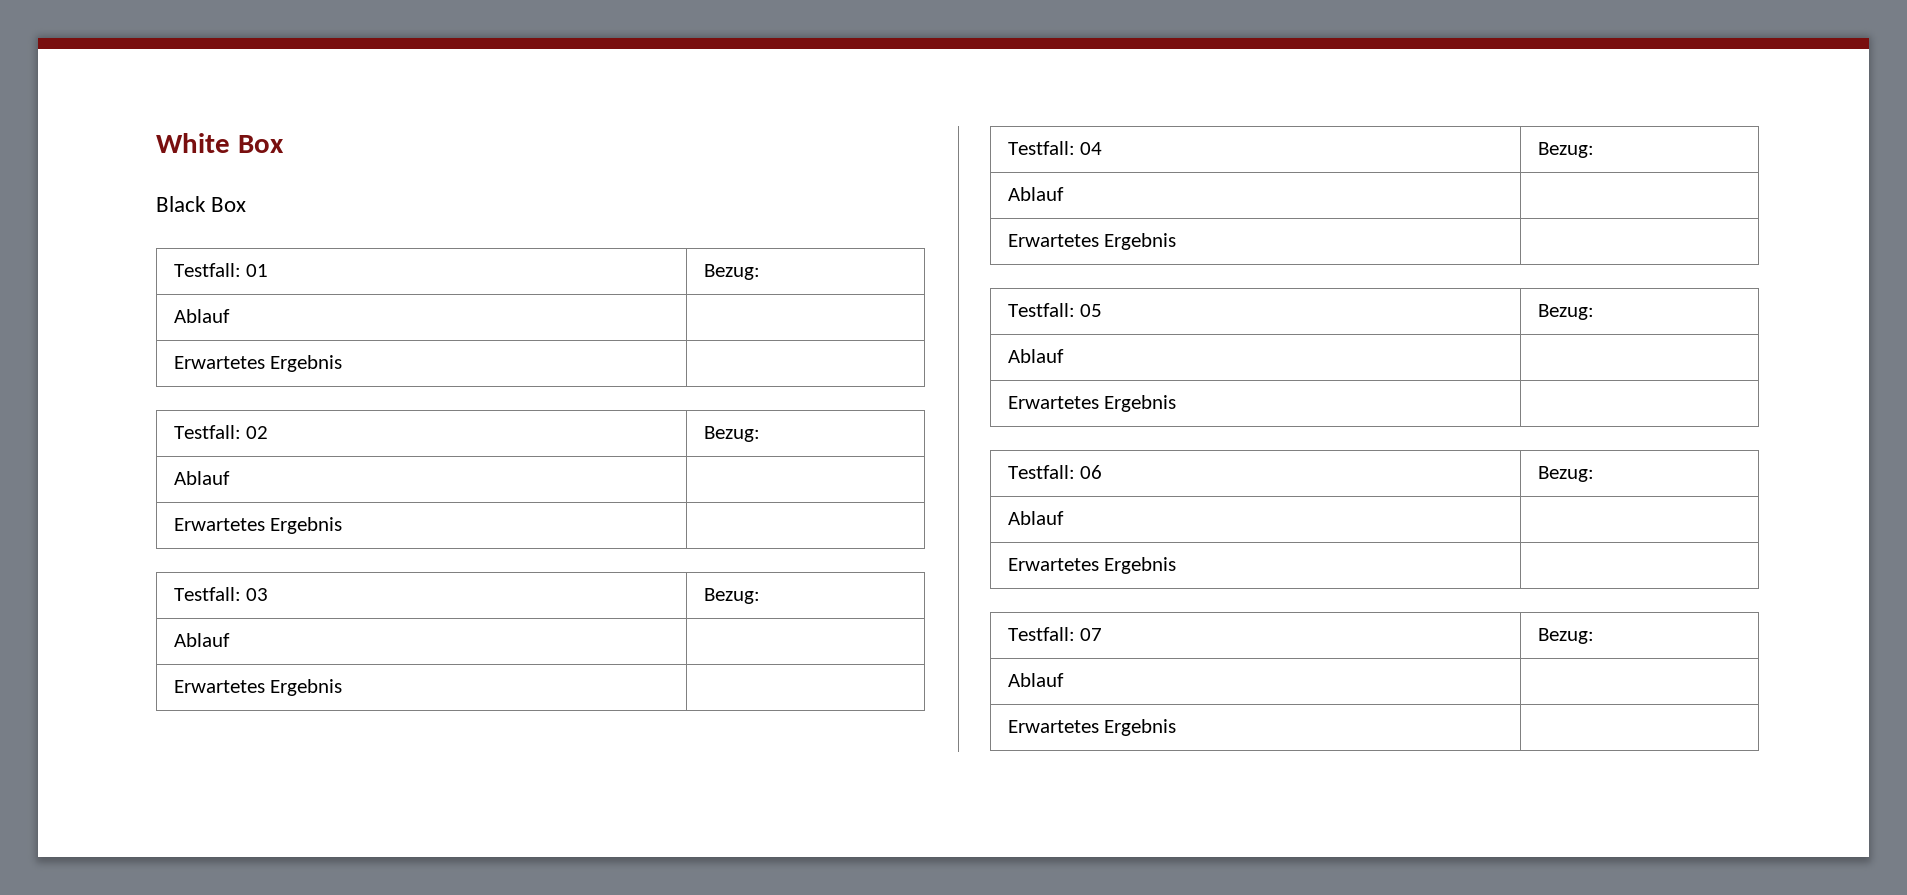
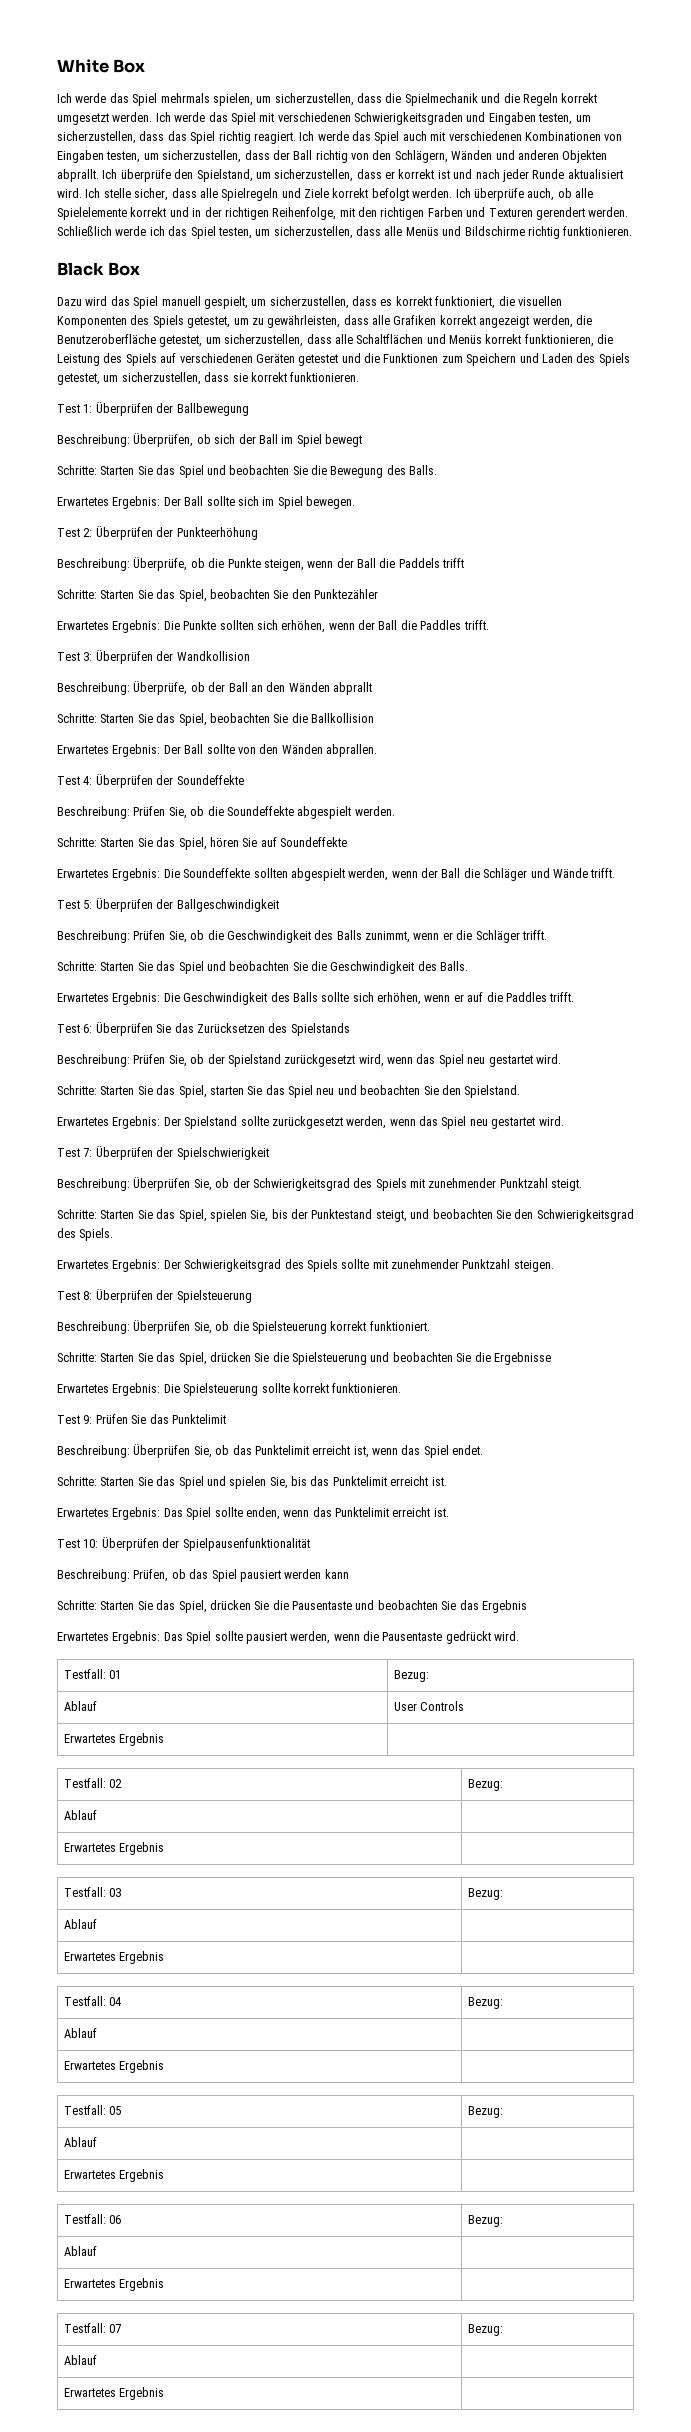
+ Ich werde das Spiel mehrmals spielen, um sicherzustellen, dass die Spielmechanik und die Regeln korrekt umgesetzt werden. Ich werde das Spiel mit verschiedenen Schwierigkeitsgraden und Eingaben testen, um sicherzustellen, dass das Spiel richtig reagiert. Ich werde das Spiel auch mit verschiedenen Kombinationen von Eingaben testen, um sicherzustellen, dass der Ball richtig von den Schlägern, Wänden und anderen Objekten abprallt. Ich überprüfe den Spielstand, um sicherzustellen, dass er korrekt ist und nach jeder Runde aktualisiert wird. Ich stelle sicher, dass alle Spielregeln und Ziele korrekt befolgt werden. Ich überprüfe auch, ob alle Spielelemente korrekt und in der richtigen Reihenfolge, mit den richtigen Farben und Texturen gerendert werden. Schließlich werde ich das Spiel testen, um sicherzustellen, dass alle Menüs und Bildschirme richtig funktionieren.
  Black Box
+ Dazu wird das Spiel manuell gespielt, um sicherzustellen, dass es korrekt funktioniert, die visuellen Komponenten des Spiels getestet, um zu gewährleisten, dass alle Grafiken korrekt angezeigt werden, die Benutzeroberfläche getestet, um sicherzustellen, dass alle Schaltflächen und Menüs korrekt funktionieren, die Leistung des Spiels auf verschiedenen Geräten getestet und die Funktionen zum Speichern und Laden des Spiels getestet, um sicherzustellen, dass sie korrekt funktionieren.
+ Test 1: Überprüfen der Ballbewegung
+ Beschreibung: Überprüfen, ob sich der Ball im Spiel bewegt
+ Schritte: Starten Sie das Spiel und beobachten Sie die Bewegung des Balls.
+ Erwartetes Ergebnis: Der Ball sollte sich im Spiel bewegen.
+ Test 2: Überprüfen der Punkteerhöhung
+ Beschreibung: Überprüfe, ob die Punkte steigen, wenn der Ball die Paddels trifft
+ Schritte: Starten Sie das Spiel, beobachten Sie den Punktezähler
+ Erwartetes Ergebnis: Die Punkte sollten sich erhöhen, wenn der Ball die Paddles trifft.
+ Test 3: Überprüfen der Wandkollision
+ Beschreibung: Überprüfe, ob der Ball an den Wänden abprallt
+ Schritte: Starten Sie das Spiel, beobachten Sie die Ballkollision
+ Erwartetes Ergebnis: Der Ball sollte von den Wänden abprallen.
+ Test 4: Überprüfen der Soundeffekte
+ Beschreibung: Prüfen Sie, ob die Soundeffekte abgespielt werden.
+ Schritte: Starten Sie das Spiel, hören Sie auf Soundeffekte
+ Erwartetes Ergebnis: Die Soundeffekte sollten abgespielt werden, wenn der Ball die Schläger und Wände trifft.
+ Test 5: Überprüfen der Ballgeschwindigkeit
+ Beschreibung: Prüfen Sie, ob die Geschwindigkeit des Balls zunimmt, wenn er die Schläger trifft.
+ Schritte: Starten Sie das Spiel und beobachten Sie die Geschwindigkeit des Balls.
+ Erwartetes Ergebnis: Die Geschwindigkeit des Balls sollte sich erhöhen, wenn er auf die Paddles trifft.
+ Test 6: Überprüfen Sie das Zurücksetzen des Spielstands
+ Beschreibung: Prüfen Sie, ob der Spielstand zurückgesetzt wird, wenn das Spiel neu gestartet wird.
+ Schritte: Starten Sie das Spiel, starten Sie das Spiel neu und beobachten Sie den Spielstand.
+ Erwartetes Ergebnis: Der Spielstand sollte zurückgesetzt werden, wenn das Spiel neu gestartet wird.
+ Test 7: Überprüfen der Spielschwierigkeit
+ Beschreibung: Überprüfen Sie, ob der Schwierigkeitsgrad des Spiels mit zunehmender Punktzahl steigt.
+ Schritte: Starten Sie das Spiel, spielen Sie, bis der Punktestand steigt, und beobachten Sie den Schwierigkeitsgrad des Spiels.
+ Erwartetes Ergebnis: Der Schwierigkeitsgrad des Spiels sollte mit zunehmender Punktzahl steigen.
+ Test 8: Überprüfen der Spielsteuerung
+ Beschreibung: Überprüfen Sie, ob die Spielsteuerung korrekt funktioniert.
+ Schritte: Starten Sie das Spiel, drücken Sie die Spielsteuerung und beobachten Sie die Ergebnisse
+ Erwartetes Ergebnis: Die Spielsteuerung sollte korrekt funktionieren.
+ Test 9: Prüfen Sie das Punktelimit
+ Beschreibung: Überprüfen Sie, ob das Punktelimit erreicht ist, wenn das Spiel endet.
+ Schritte: Starten Sie das Spiel und spielen Sie, bis das Punktelimit erreicht ist.
+ Erwartetes Ergebnis: Das Spiel sollte enden, wenn das Punktelimit erreicht ist.
+ Test 10: Überprüfen der Spielpausenfunktionalität
+ Beschreibung: Prüfen, ob das Spiel pausiert werden kann
+ Schritte: Starten Sie das Spiel, drücken Sie die Pausentaste und beobachten Sie das Ergebnis
+ Erwartetes Ergebnis: Das Spiel sollte pausiert werden, wenn die Pausentaste gedrückt wird.
  Testfall: 01 | Bezug:
- Ablauf |
+ Ablauf | User Controls

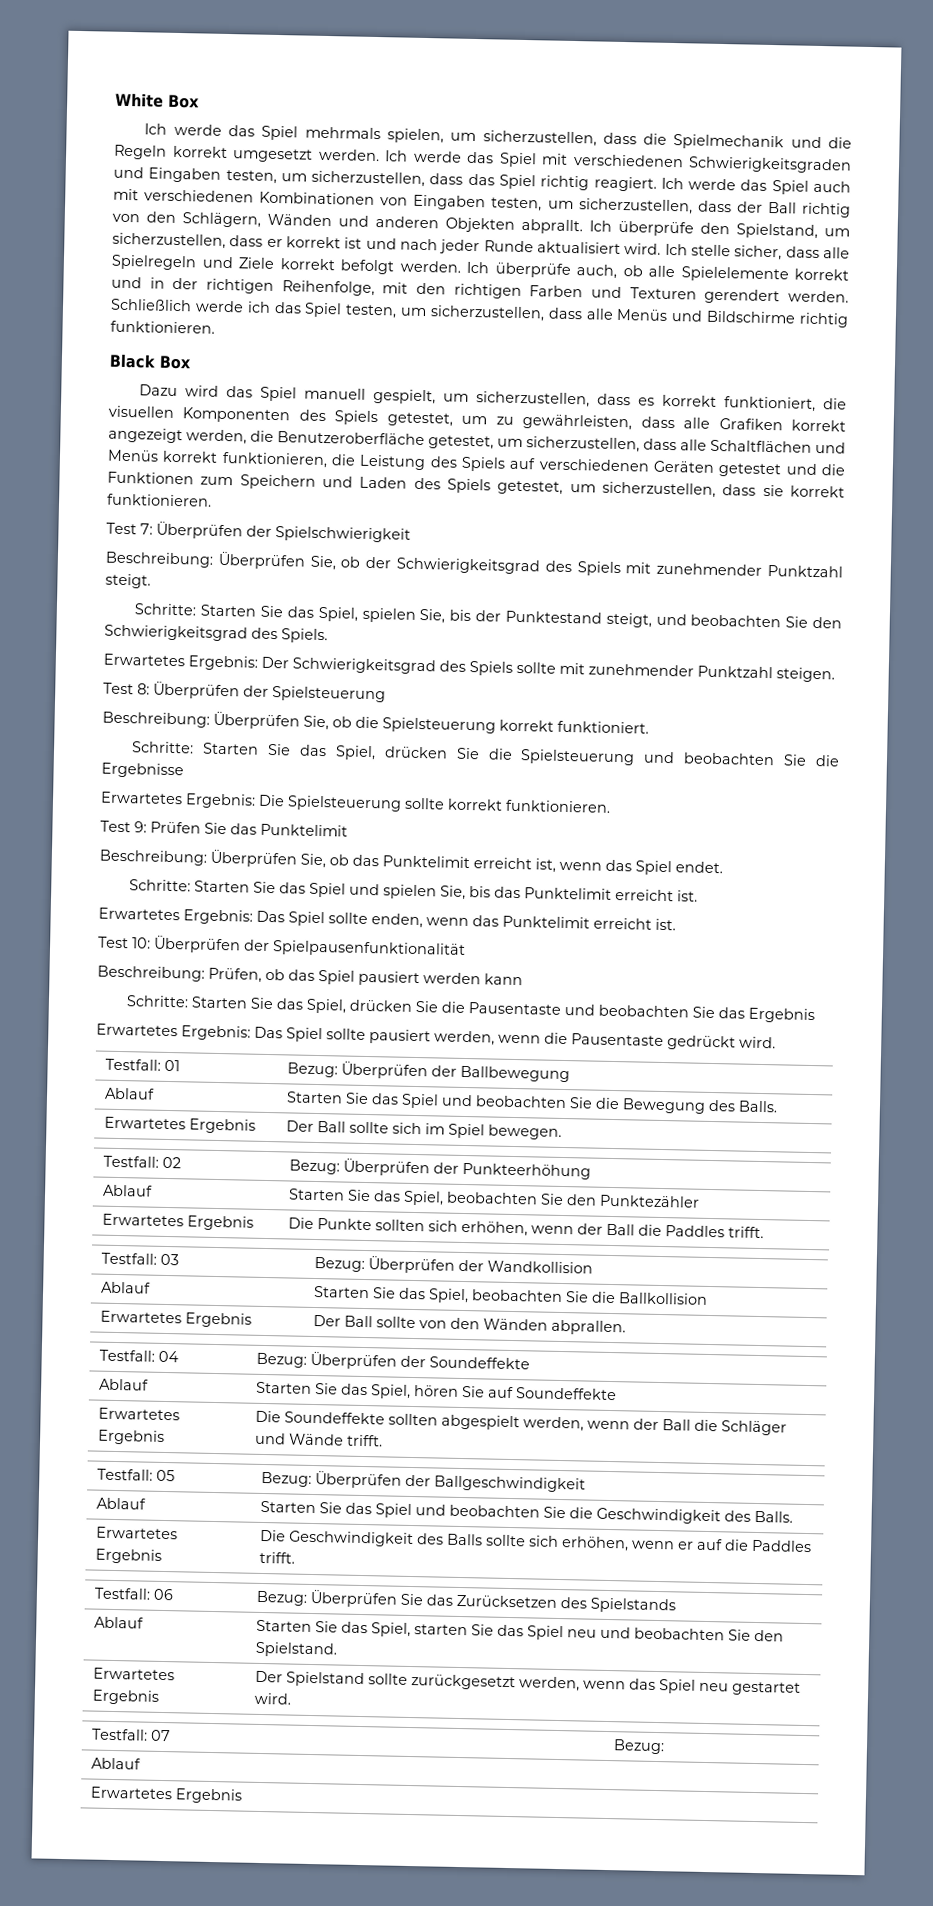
- Test 1: Überprüfen der Ballbewegung
- Beschreibung: Überprüfen, ob sich der Ball im Spiel bewegt
- Schritte: Starten Sie das Spiel und beobachten Sie die Bewegung des Balls.
- Erwartetes Ergebnis: Der Ball sollte sich im Spiel bewegen.
- Test 2: Überprüfen der Punkteerhöhung
- Beschreibung: Überprüfe, ob die Punkte steigen, wenn der Ball die Paddels trifft
- Schritte: Starten Sie das Spiel, beobachten Sie den Punktezähler
- Erwartetes Ergebnis: Die Punkte sollten sich erhöhen, wenn der Ball die Paddles trifft.
- Test 3: Überprüfen der Wandkollision
- Beschreibung: Überprüfe, ob der Ball an den Wänden abprallt
- Schritte: Starten Sie das Spiel, beobachten Sie die Ballkollision
- Erwartetes Ergebnis: Der Ball sollte von den Wänden abprallen.
- Test 4: Überprüfen der Soundeffekte
- Beschreibung: Prüfen Sie, ob die Soundeffekte abgespielt werden.
- Schritte: Starten Sie das Spiel, hören Sie auf Soundeffekte
- Erwartetes Ergebnis: Die Soundeffekte sollten abgespielt werden, wenn der Ball die Schläger und Wände trifft.
- Test 5: Überprüfen der Ballgeschwindigkeit
- Beschreibung: Prüfen Sie, ob die Geschwindigkeit des Balls zunimmt, wenn er die Schläger trifft.
- Schritte: Starten Sie das Spiel und beobachten Sie die Geschwindigkeit des Balls.
- Erwartetes Ergebnis: Die Geschwindigkeit des Balls sollte sich erhöhen, wenn er auf die Paddles trifft.
- Test 6: Überprüfen Sie das Zurücksetzen des Spielstands
- Beschreibung: Prüfen Sie, ob der Spielstand zurückgesetzt wird, wenn das Spiel neu gestartet wird.
- Schritte: Starten Sie das Spiel, starten Sie das Spiel neu und beobachten Sie den Spielstand.
- Erwartetes Ergebnis: Der Spielstand sollte zurückgesetzt werden, wenn das Spiel neu gestartet wird.
- Testfall: 01 | Bezug:
- Ablauf | User Controls
- Erwartetes Ergebnis |
- Testfall: 02 | Bezug:
- Ablauf |
- Erwartetes Ergebnis |
- Testfall: 03 | Bezug:
- Ablauf |
- Erwartetes Ergebnis |
- Testfall: 04 | Bezug:
- Ablauf |
- Erwartetes Ergebnis |
- Testfall: 05 | Bezug:
- Ablauf |
- Erwartetes Ergebnis |
- Testfall: 06 | Bezug:
- Ablauf |
- Erwartetes Ergebnis |
+ Testfall: 01 | Bezug: Überprüfen der Ballbewegung
+ Ablauf | Starten Sie das Spiel und beobachten Sie die Bewegung des Balls.
+ Erwartetes Ergebnis | Der Ball sollte sich im Spiel bewegen.
+ Testfall: 02 | Bezug: Überprüfen der Punkteerhöhung
+ Ablauf | Starten Sie das Spiel, beobachten Sie den Punktezähler
+ Erwartetes Ergebnis | Die Punkte sollten sich erhöhen, wenn der Ball die Paddles trifft.
+ Testfall: 03 | Bezug: Überprüfen der Wandkollision
+ Ablauf | Starten Sie das Spiel, beobachten Sie die Ballkollision
+ Erwartetes Ergebnis | Der Ball sollte von den Wänden abprallen.
+ Testfall: 04 | Bezug: Überprüfen der Soundeffekte
+ Ablauf | Starten Sie das Spiel, hören Sie auf Soundeffekte
+ Erwartetes Ergebnis | Die Soundeffekte sollten abgespielt werden, wenn der Ball die Schläger und Wände trifft.
+ Testfall: 05 | Bezug: Überprüfen der Ballgeschwindigkeit
+ Ablauf | Starten Sie das Spiel und beobachten Sie die Geschwindigkeit des Balls.
+ Erwartetes Ergebnis | Die Geschwindigkeit des Balls sollte sich erhöhen, wenn er auf die Paddles trifft.
+ Testfall: 06 | Bezug: Überprüfen Sie das Zurücksetzen des Spielstands
+ Ablauf | Starten Sie das Spiel, starten Sie das Spiel neu und beobachten Sie den Spielstand.
+ Erwartetes Ergebnis | Der Spielstand sollte zurückgesetzt werden, wenn das Spiel neu gestartet wird.

